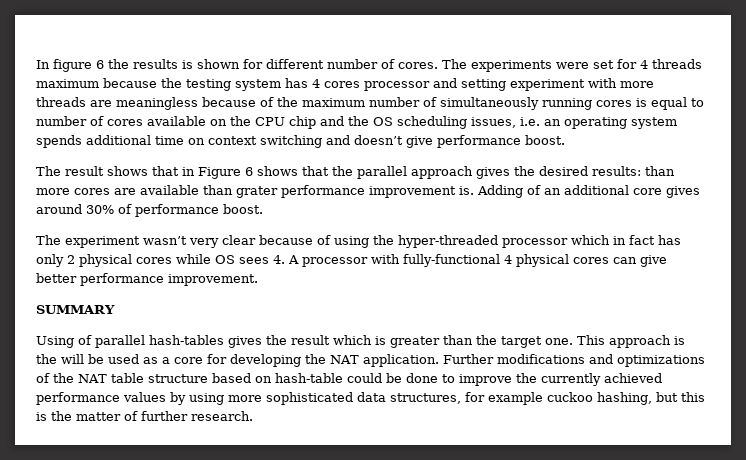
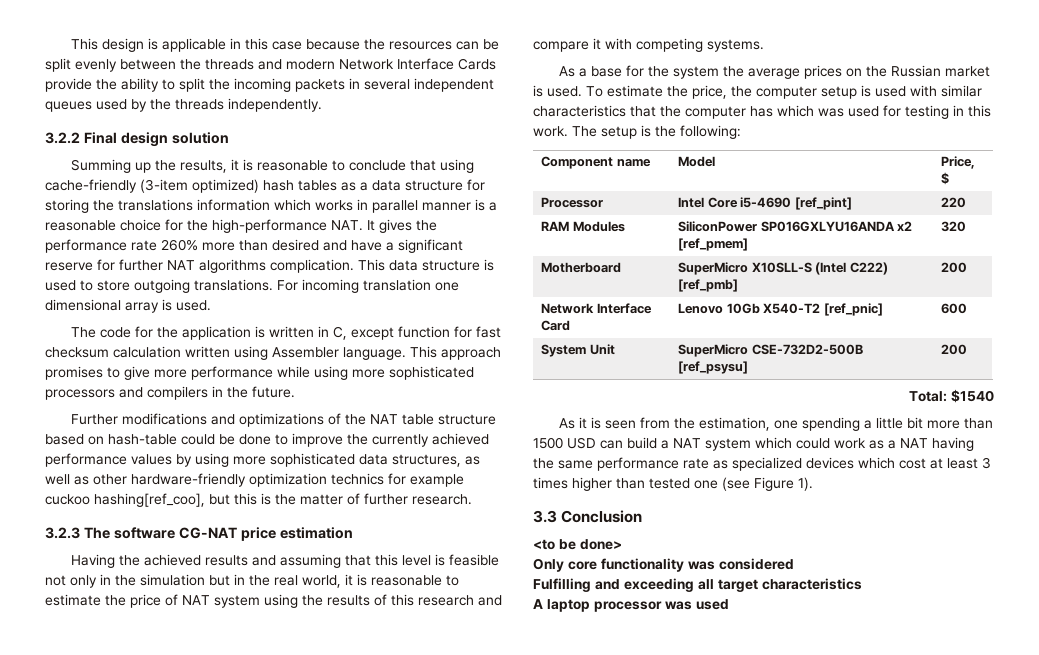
- In figure 6 the results is shown for different number of cores. The experiments were set for 4 threads maximum because the testing system has 4 cores processor and setting experiment with more threads are meaningless because of the maximum number of simultaneously running cores is equal to number of cores available on the CPU chip and the OS scheduling issues, i.e. an operating system spends additional time on context switching and doesn’t give performance boost.
- The result shows that in Figure 6 shows that the parallel approach gives the desired results: than more cores are available than grater performance improvement is. Adding of an additional core gives around 30% of performance boost.
- The experiment wasn’t very clear because of using the hyper-threaded processor which in fact has only 2 physical cores while OS sees 4. A processor with fully-functional 4 physical cores can give better performance improvement.
- SUMMARY
- Using of parallel hash-tables gives the result which is greater than the target one. This approach is the will be used as a core for developing the NAT application. Further modifications and optimizations of the NAT table structure based on hash-table could be done to improve the currently achieved performance values by using more sophisticated data structures, for example cuckoo hashing, but this is the matter of further research.
+ This design is applicable in this case because the resources can be split evenly between the threads and modern Network Interface Cards provide the ability to split the incoming packets in several independent queues used by the threads independently.
+ 3.2.2 Final design solution
+ Summing up the results, it is reasonable to conclude that using cache-friendly (3-item optimized) hash tables as a data structure for storing the translations information which works in parallel manner is a reasonable choice for the high-performance NAT. It gives the performance rate 260% more than desired and have a significant reserve for further NAT algorithms complication. This data structure is used to store outgoing translations. For incoming translation one dimensional array is used.
+ The code for the application is written in C, except function for fast checksum calculation written using Assembler language. This approach promises to give more performance while using more sophisticated processors and compilers in the future.
+ Further modifications and optimizations of the NAT table structure based on hash-table could be done to improve the currently achieved performance values by using more sophisticated data structures, as well as other hardware-friendly optimization technics for example cuckoo hashing[ref_coo], but this is the matter of further research.
+ 3.2.3 The software CG-NAT price estimation
+ Having the achieved results and assuming that this level is feasible not only in the simulation but in the real world, it is reasonable to estimate the price of NAT system using the results of this research and compare it with competing systems.
+ As a base for the system the average prices on the Russian market is used. To estimate the price, the computer setup is used with similar characteristics that the computer has which was used for testing in this work. The setup is the following:
+ Component name | Model | Price, $
+ Processor | Intel Core i5-4690 [ref_pint] | 220
+ RAM Modules | SiliconPower SP016GXLYU16ANDA x2 [ref_pmem] | 320
+ Motherboard | SuperMicro X10SLL-S (Intel C222) [ref_pmb] | 200
+ Network Interface Card | Lenovo 10Gb X540-T2 [ref_pnic] | 600
+ System Unit | SuperMicro CSE-732D2-500B [ref_psysu] | 200
+ Total: $1540
+ As it is seen from the estimation, one spending a little bit more than 1500 USD can build a NAT system which could work as a NAT having the same performance rate as specialized devices which cost at least 3 times higher than tested one (see Figure 1).
+ 3.3 Conclusion
+ <to be done>
+ Only core functionality was considered
+ Fulfilling and exceeding all target characteristics
+ A laptop processor was used

